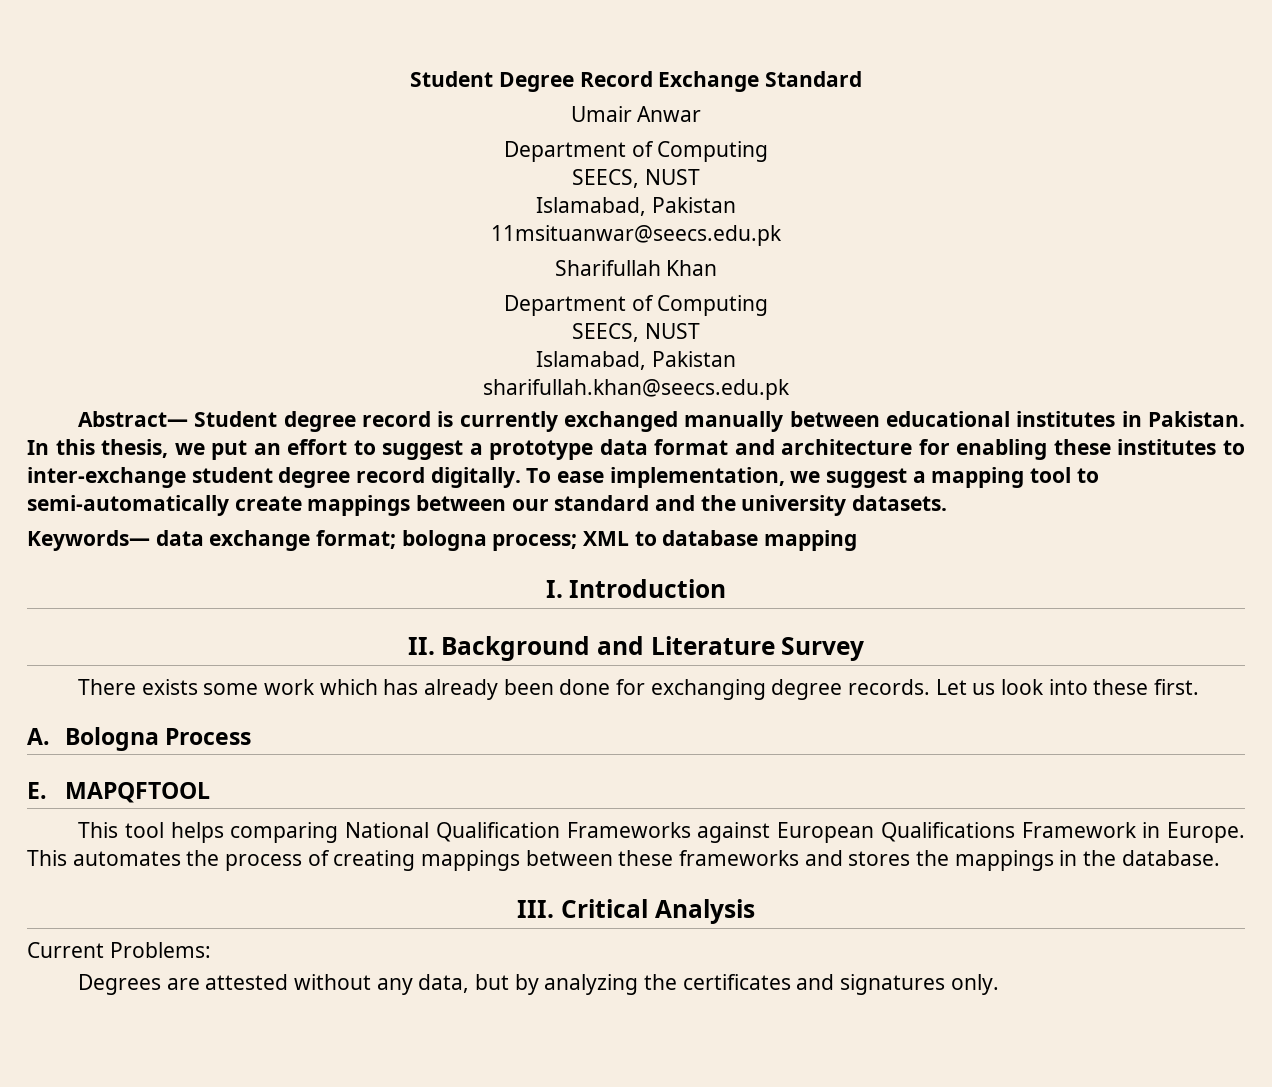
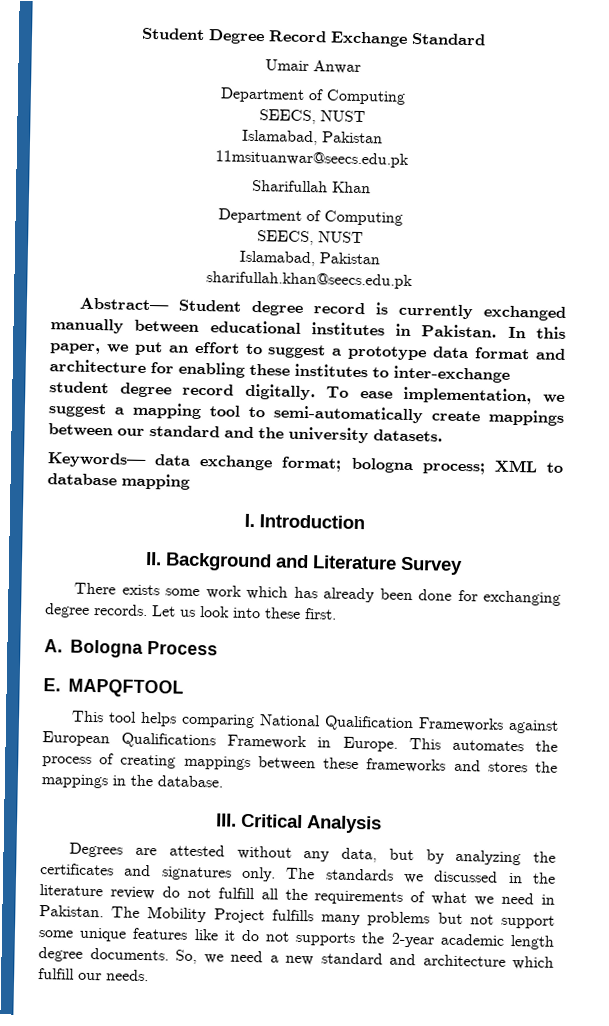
- In this thesis, we put an effort to suggest a prototype data format and architecture for enabling these institutes to inter-exchange student degree record digitally.
+ In this paper, we put an effort to suggest a prototype data format and architecture for enabling these institutes to inter-exchange student degree record digitally.
- Current Problems:
+ The standards we discussed in the literature review do not fulfill all the requirements of what we need in Pakistan. The Mobility Project fulfills many problems but not support some unique features like it do not supports the 2-year academic length degree documents. So, we need a new standard and architecture which fulfill our needs.

